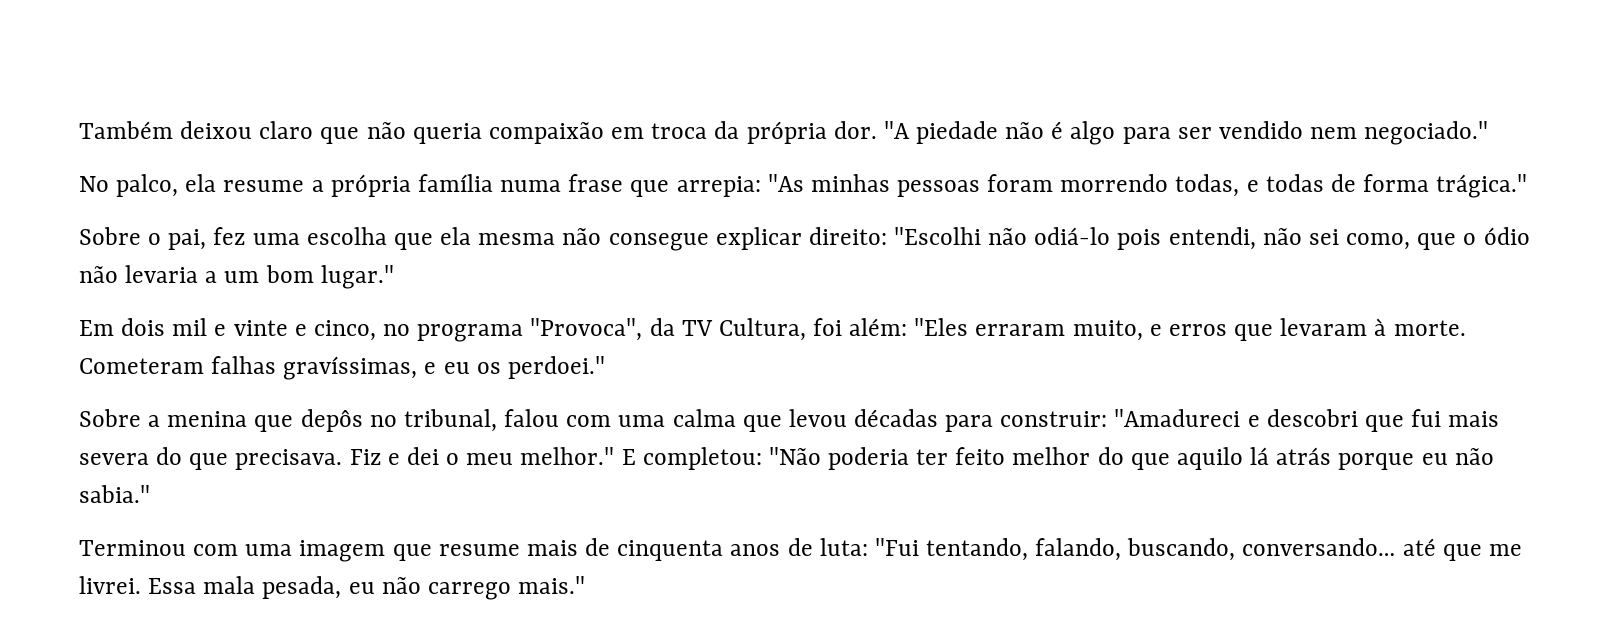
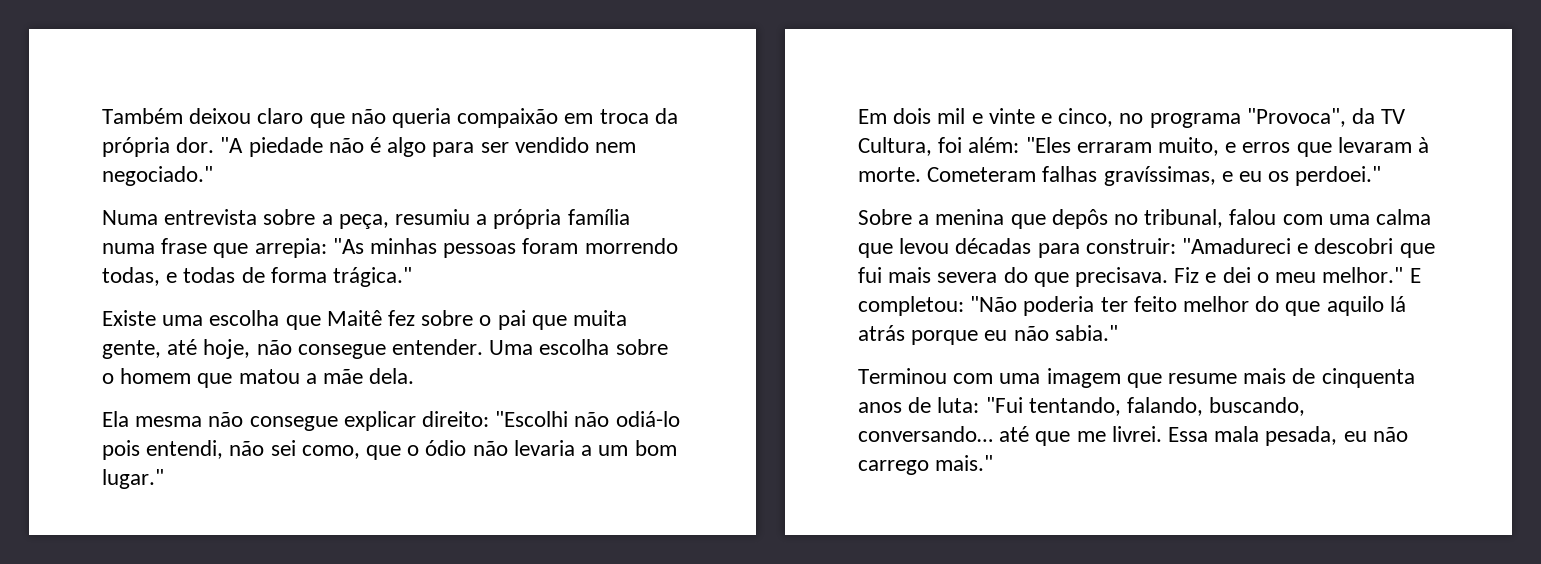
- No palco, ela resume a própria família numa frase que arrepia: "As minhas pessoas foram morrendo todas, e todas de forma trágica."
+ Numa entrevista sobre a peça, resumiu a própria família numa frase que arrepia: "As minhas pessoas foram morrendo todas, e todas de forma trágica."
- Sobre o pai, fez uma escolha que ela mesma não consegue explicar direito: "Escolhi não odiá-lo pois entendi, não sei como, que o ódio não levaria a um bom lugar."
+ Existe uma escolha que Maitê fez sobre o pai que muita gente, até hoje, não consegue entender. Uma escolha sobre o homem que matou a mãe dela.
+ Ela mesma não consegue explicar direito: "Escolhi não odiá-lo pois entendi, não sei como, que o ódio não levaria a um bom lugar."

